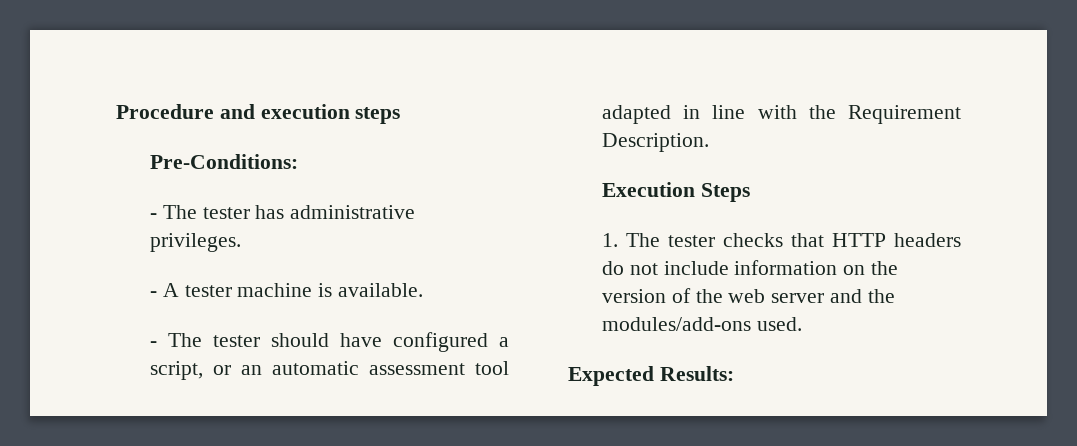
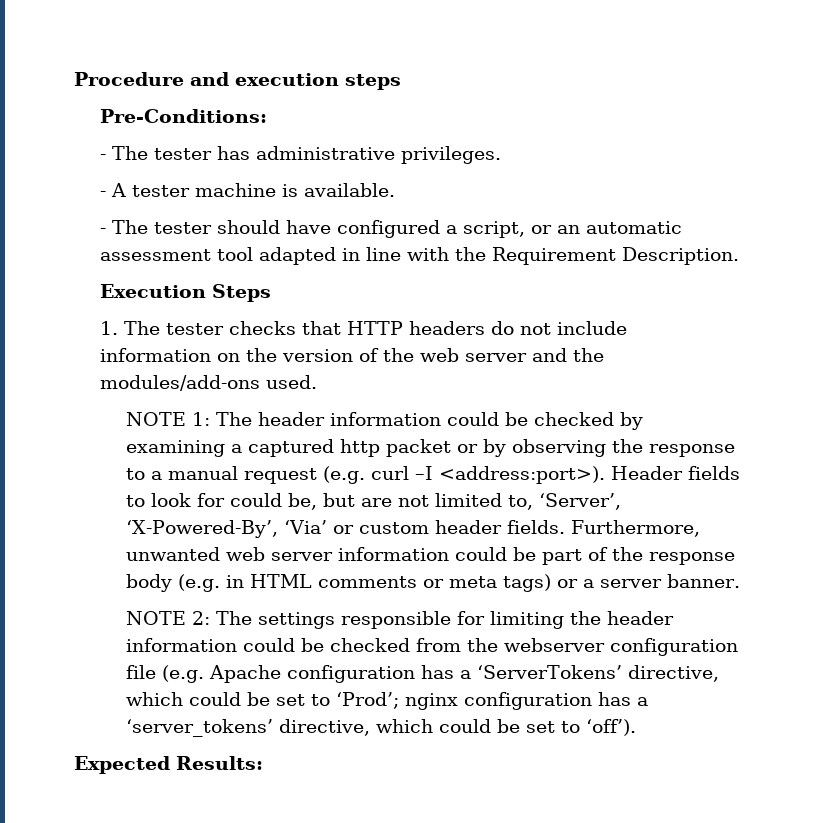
+ NOTE 1: The header information could be checked by examining a captured http packet or by observing the response to a manual request (e.g. curl –I <address:port>). Header fields to look for could be, but are not limited to, ‘Server’, ‘X-Powered-By’, ‘Via’ or custom header fields. Furthermore, unwanted web server information could be part of the response body (e.g. in HTML comments or meta tags) or a server banner.
+ NOTE 2: The settings responsible for limiting the header information could be checked from the webserver configuration file (e.g. Apache configuration has a ‘ServerTokens’ directive, which could be set to ‘Prod’; nginx configuration has a ‘server_tokens’ directive, which could be set to ‘off’).

